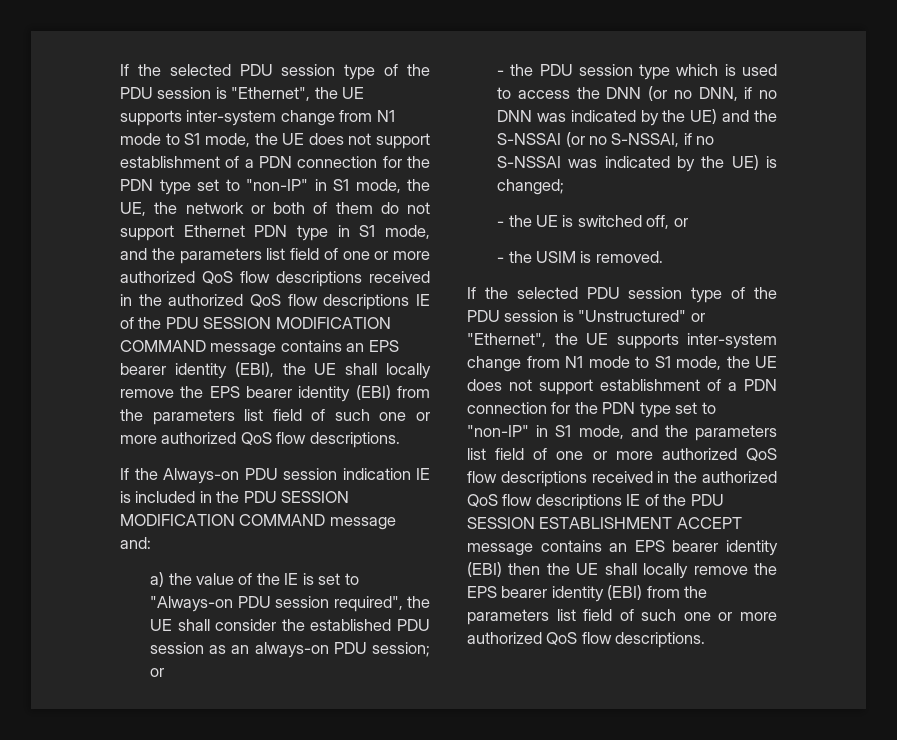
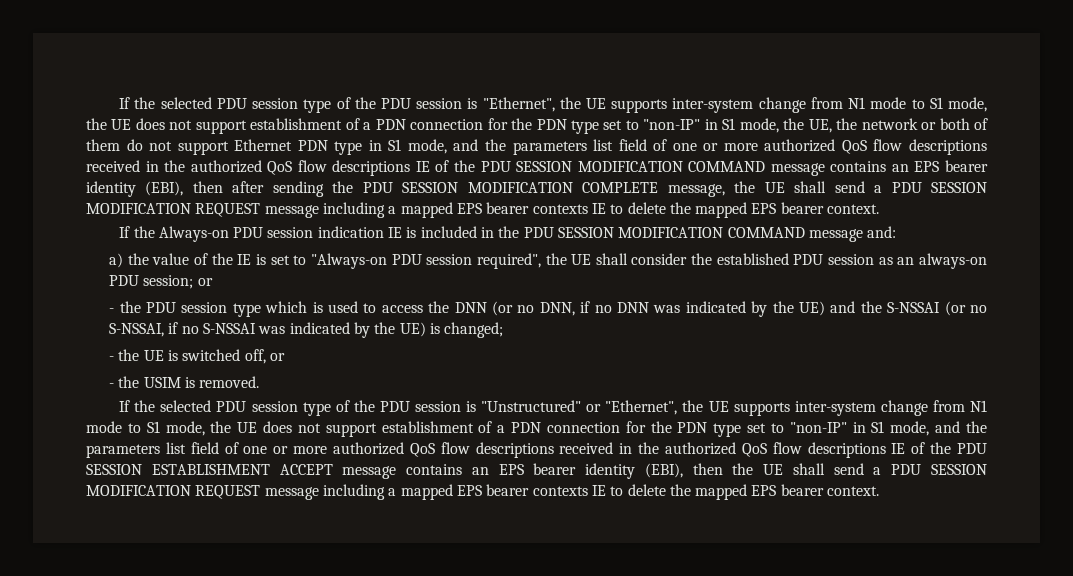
- If the selected PDU session type of the PDU session is "Ethernet", the UE supports inter-system change from N1 mode to S1 mode, the UE does not support establishment of a PDN connection for the PDN type set to "non-IP" in S1 mode, the UE, the network or both of them do not support Ethernet PDN type in S1 mode, and the parameters list field of one or more authorized QoS flow descriptions received in the authorized QoS flow descriptions IE of the PDU SESSION MODIFICATION COMMAND message contains an EPS bearer identity (EBI), the UE shall locally remove the EPS bearer identity (EBI) from the parameters list field of such one or more authorized QoS flow descriptions.
+ If the selected PDU session type of the PDU session is "Ethernet", the UE supports inter-system change from N1 mode to S1 mode, the UE does not support establishment of a PDN connection for the PDN type set to "non-IP" in S1 mode, the UE, the network or both of them do not support Ethernet PDN type in S1 mode, and the parameters list field of one or more authorized QoS flow descriptions received in the authorized QoS flow descriptions IE of the PDU SESSION MODIFICATION COMMAND message contains an EPS bearer identity (EBI), then after sending the PDU SESSION MODIFICATION COMPLETE message, the UE shall send a PDU SESSION MODIFICATION REQUEST message including a mapped EPS bearer contexts IE to delete the mapped EPS bearer context.
- If the selected PDU session type of the PDU session is "Unstructured" or "Ethernet", the UE supports inter-system change from N1 mode to S1 mode, the UE does not support establishment of a PDN connection for the PDN type set to "non-IP" in S1 mode, and the parameters list field of one or more authorized QoS flow descriptions received in the authorized QoS flow descriptions IE of the PDU SESSION ESTABLISHMENT ACCEPT message contains an EPS bearer identity (EBI) then the UE shall locally remove the EPS bearer identity (EBI) from the parameters list field of such one or more authorized QoS flow descriptions.
+ If the selected PDU session type of the PDU session is "Unstructured" or "Ethernet", the UE supports inter-system change from N1 mode to S1 mode, the UE does not support establishment of a PDN connection for the PDN type set to "non-IP" in S1 mode, and the parameters list field of one or more authorized QoS flow descriptions received in the authorized QoS flow descriptions IE of the PDU SESSION ESTABLISHMENT ACCEPT message contains an EPS bearer identity (EBI), then the UE shall send a PDU SESSION MODIFICATION REQUEST message including a mapped EPS bearer contexts IE to delete the mapped EPS bearer context.

